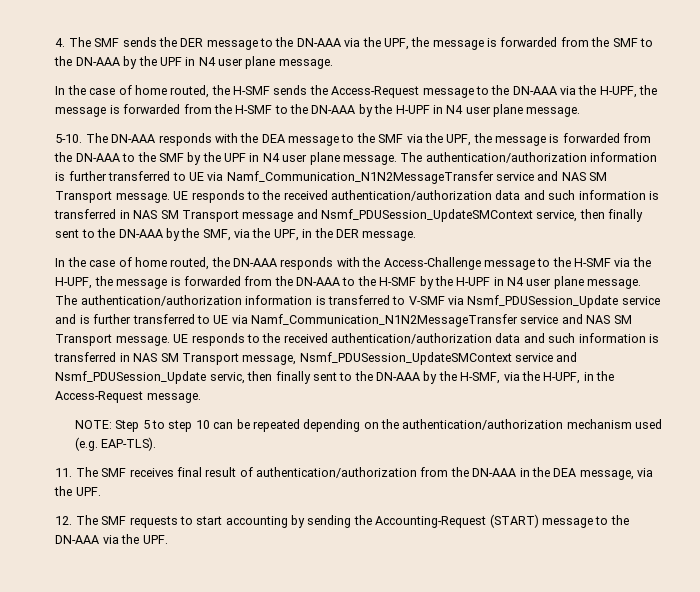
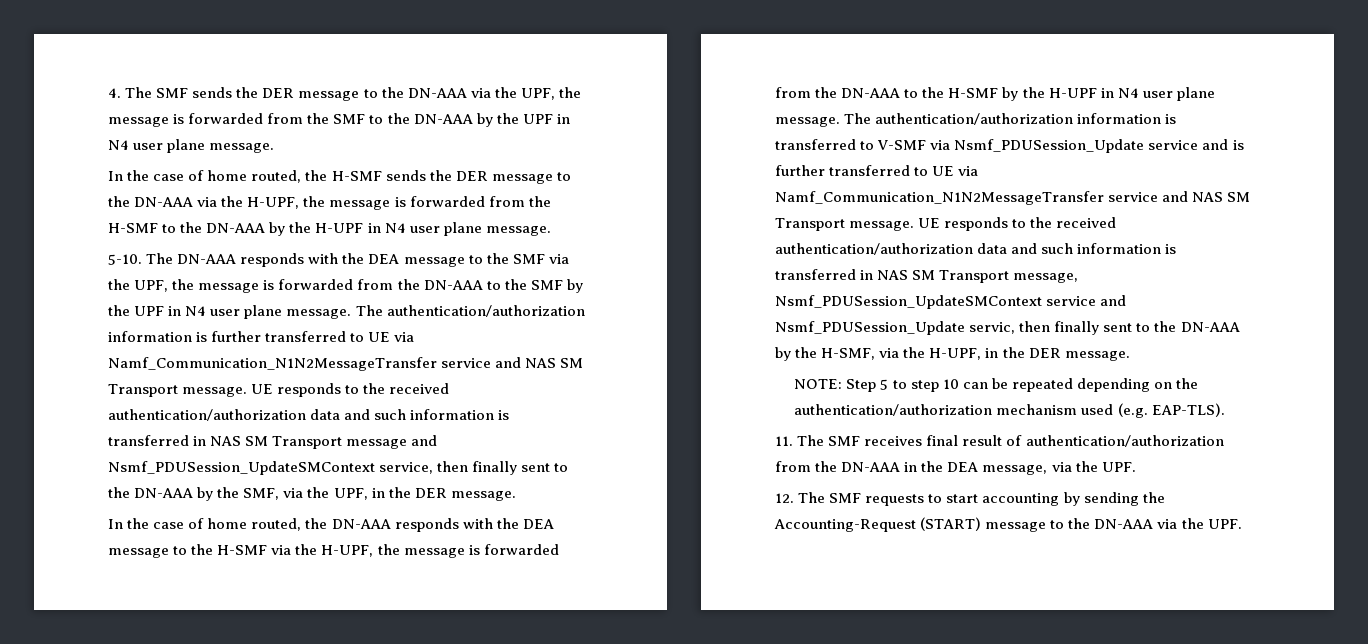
- In the case of home routed, the H-SMF sends the Access-Request message to the DN-AAA via the H-UPF, the message is forwarded from the H-SMF to the DN-AAA by the H-UPF in N4 user plane message.
+ In the case of home routed, the H-SMF sends the DER message to the DN-AAA via the H-UPF, the message is forwarded from the H-SMF to the DN-AAA by the H-UPF in N4 user plane message.
- In the case of home routed, the DN-AAA responds with the Access-Challenge message to the H-SMF via the H-UPF, the message is forwarded from the DN-AAA to the H-SMF by the H-UPF in N4 user plane message.
+ In the case of home routed, the DN-AAA responds with the DEA message to the H-SMF via the H-UPF, the message is forwarded from the DN-AAA to the H-SMF by the H-UPF in N4 user plane message.
- UE responds to the received authentication/authorization data and such information is transferred in NAS SM Transport message, Nsmf_PDUSession_UpdateSMContext service and Nsmf_PDUSession_Update servic, then finally sent to the DN-AAA by the H-SMF, via the H-UPF, in the Access-Request message.
+ UE responds to the received authentication/authorization data and such information is transferred in NAS SM Transport message, Nsmf_PDUSession_UpdateSMContext service and Nsmf_PDUSession_Update servic, then finally sent to the DN-AAA by the H-SMF, via the H-UPF, in the DER message.

